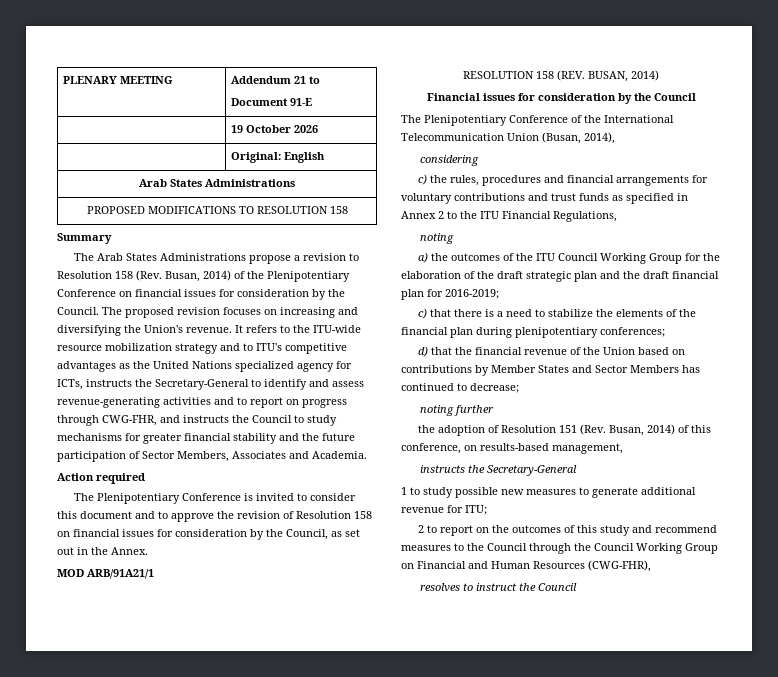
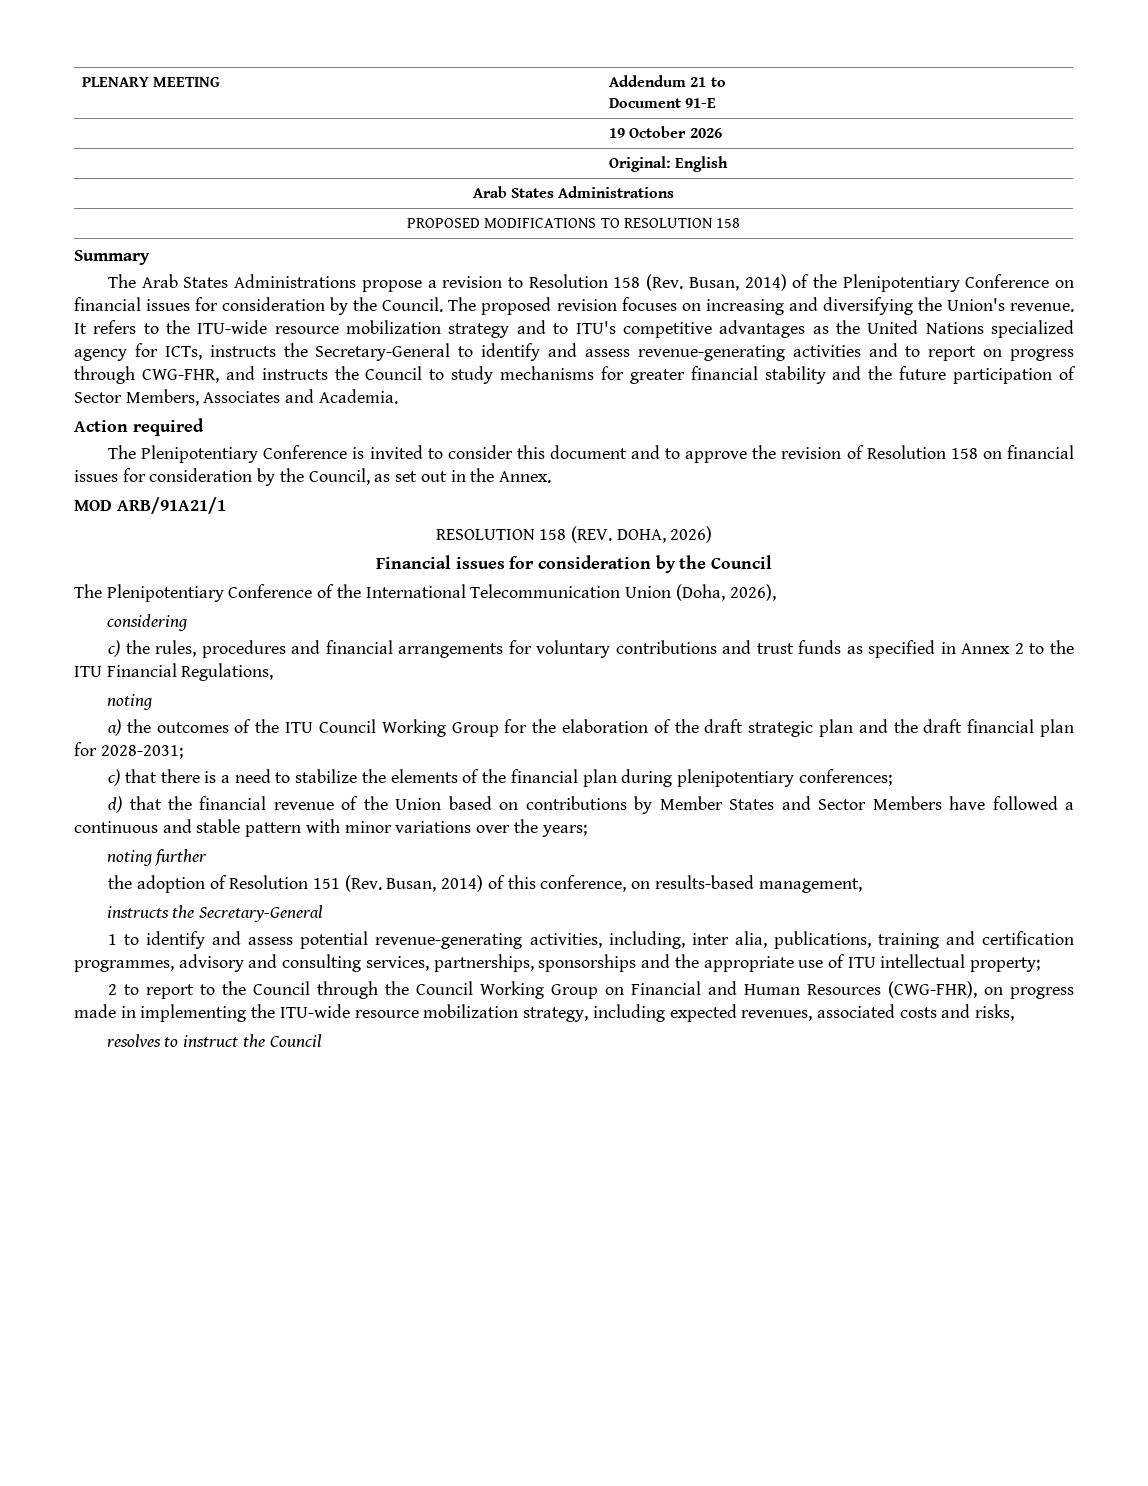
- RESOLUTION 158 (REV. BUSAN, 2014)
+ RESOLUTION 158 (REV. DOHA, 2026)
- The Plenipotentiary Conference of the International Telecommunication Union (Busan, 2014),
+ The Plenipotentiary Conference of the International Telecommunication Union (Doha, 2026),
- a) the outcomes of the ITU Council Working Group for the elaboration of the draft strategic plan and the draft financial plan for 2016-2019;
+ a) the outcomes of the ITU Council Working Group for the elaboration of the draft strategic plan and the draft financial plan for 2028-2031;
- d) that the financial revenue of the Union based on contributions by Member States and Sector Members has continued to decrease;
+ d) that the financial revenue of the Union based on contributions by Member States and Sector Members have followed a continuous and stable pattern with minor variations over the years;
- 1 to study possible new measures to generate additional revenue for ITU;
- 2 to report on the outcomes of this study and recommend measures to the Council through the Council Working Group on Financial and Human Resources (CWG-FHR),
+ 1 to identify and assess potential revenue-generating activities, including, inter alia, publications, training and certification programmes, advisory and consulting services, partnerships, sponsorships and the appropriate use of ITU intellectual property;
+ 2 to report to the Council through the Council Working Group on Financial and Human Resources (CWG-FHR), on progress made in implementing the ITU-wide resource mobilization strategy, including expected revenues, associated costs and risks,

